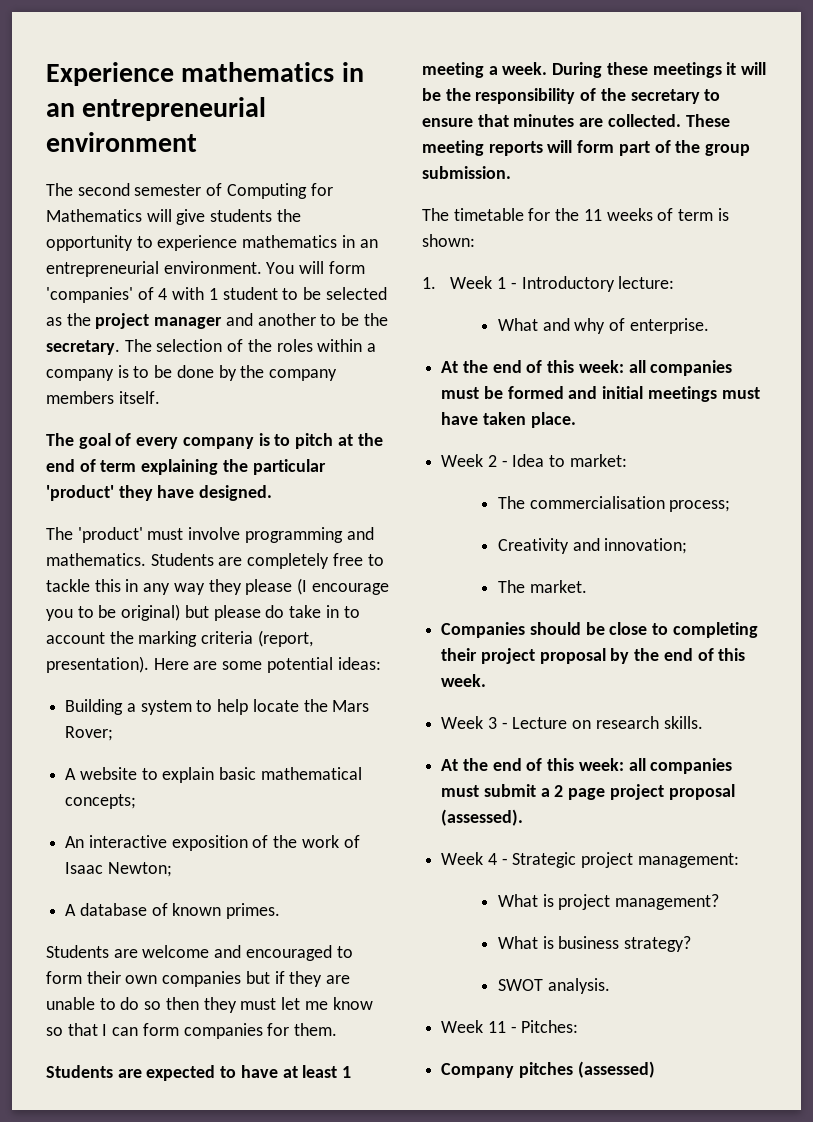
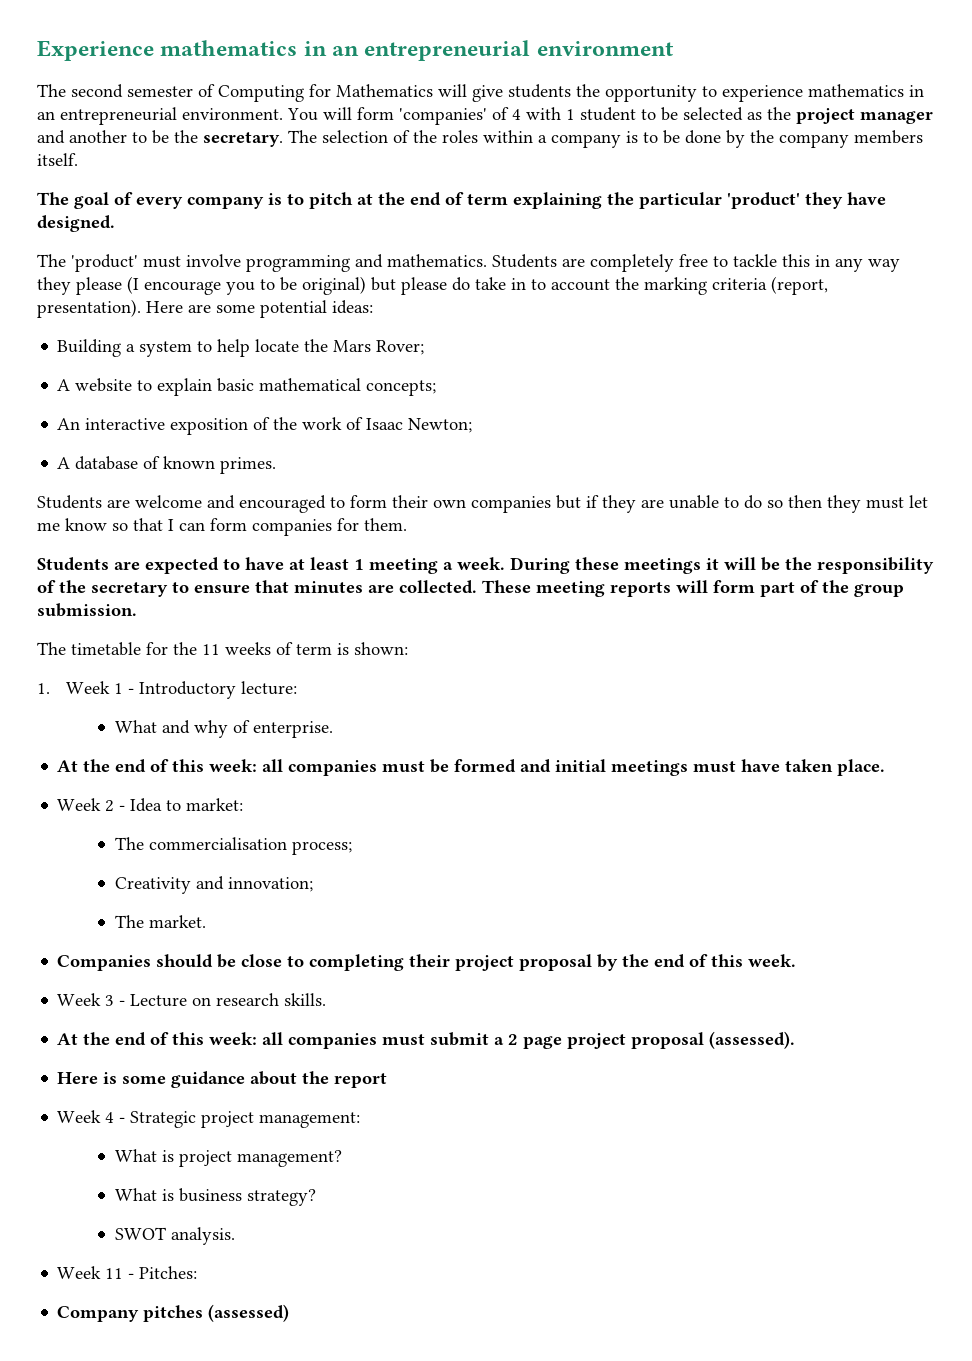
+ Here is some guidance about the report

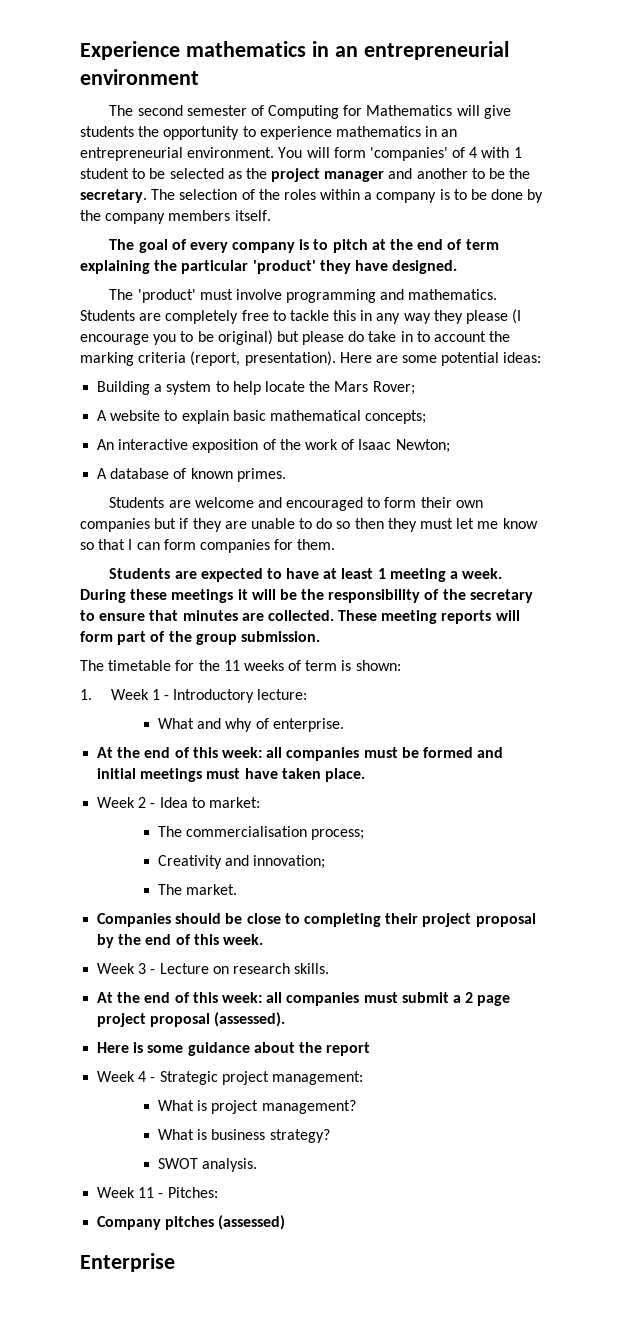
+ Enterprise

